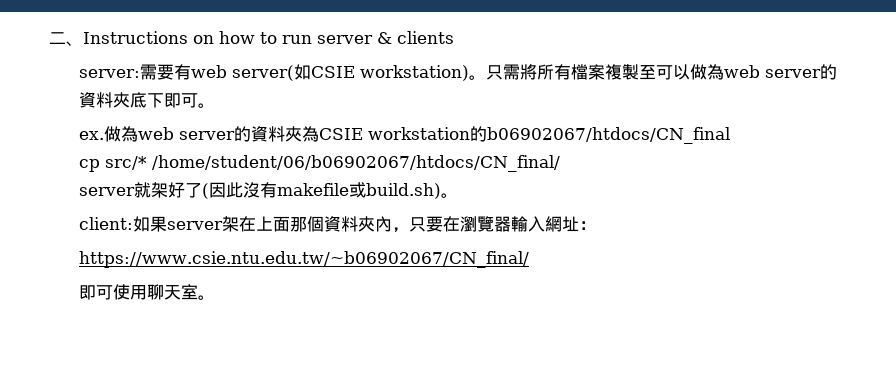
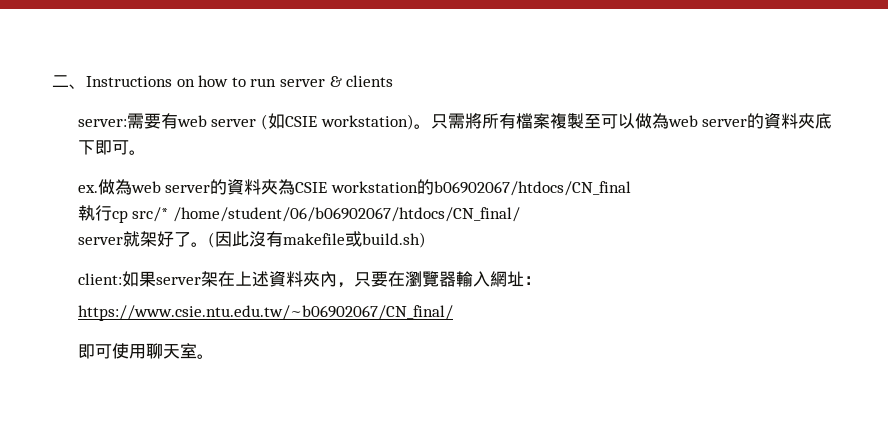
- server:需要有web server(如CSIE workstation)。
+ server:需要有web server (如CSIE workstation)。
- cp src/* /home/student/06/b06902067/htdocs/CN_final/
+ 執行cp src/* /home/student/06/b06902067/htdocs/CN_final/
- server就架好了(因此沒有makefile或build.sh)。
+ server就架好了。(因此沒有makefile或build.sh)
- client:如果server架在上面那個資料夾內，只要在瀏覽器輸入網址：
+ client:如果server架在上述資料夾內，只要在瀏覽器輸入網址：

